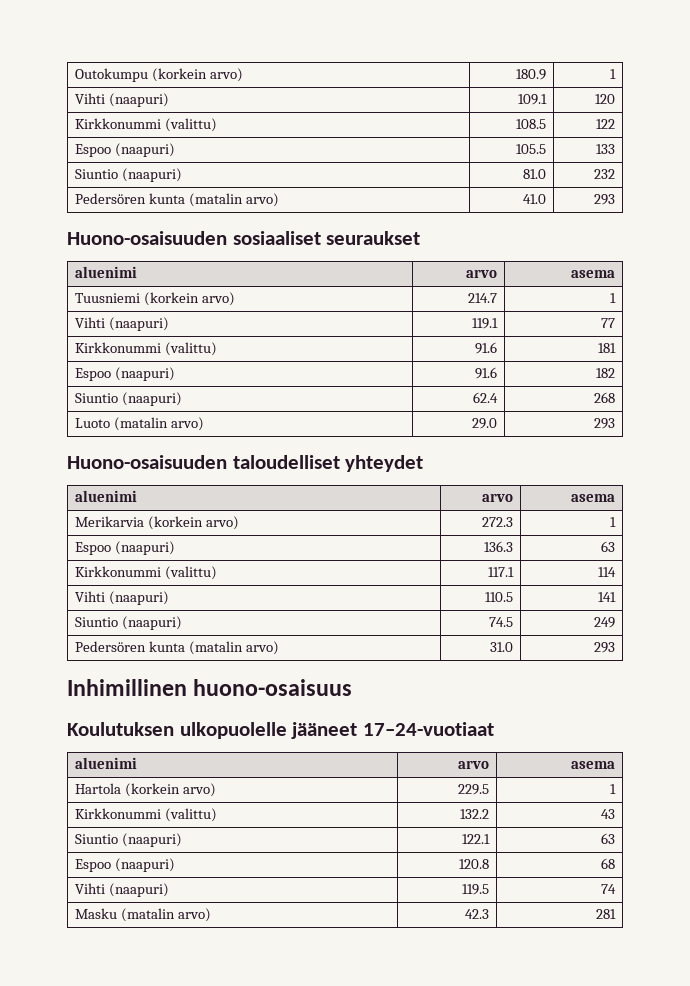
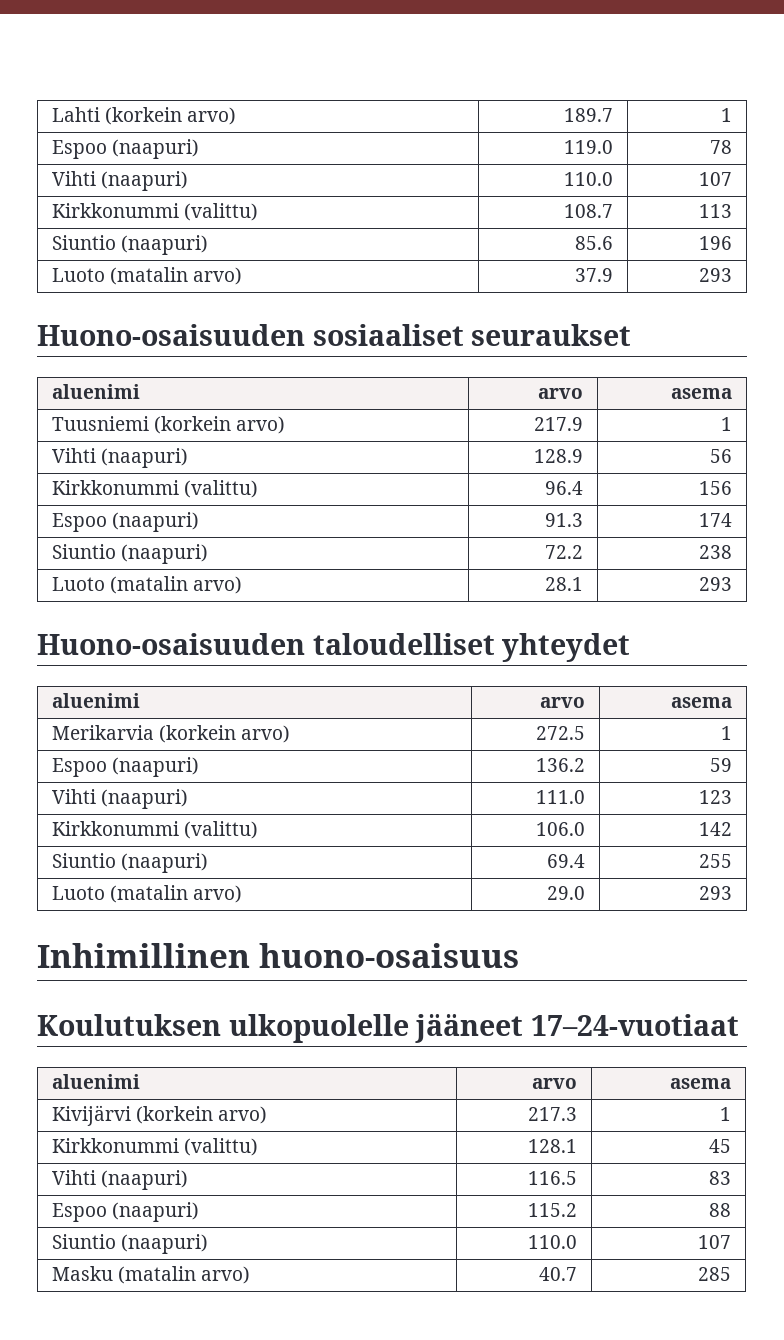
- Outokumpu (korkein arvo) | 180.9 | 1
- Vihti (naapuri) | 109.1 | 120
- Kirkkonummi (valittu) | 108.5 | 122
- Espoo (naapuri) | 105.5 | 133
- Siuntio (naapuri) | 81.0 | 232
- Pedersören kunta (matalin arvo) | 41.0 | 293
+ Lahti (korkein arvo) | 189.7 | 1
+ Espoo (naapuri) | 119.0 | 78
+ Vihti (naapuri) | 110.0 | 107
+ Kirkkonummi (valittu) | 108.7 | 113
+ Siuntio (naapuri) | 85.6 | 196
+ Luoto (matalin arvo) | 37.9 | 293
- Tuusniemi (korkein arvo) | 214.7 | 1
- Vihti (naapuri) | 119.1 | 77
- Kirkkonummi (valittu) | 91.6 | 181
- Espoo (naapuri) | 91.6 | 182
- Siuntio (naapuri) | 62.4 | 268
- Luoto (matalin arvo) | 29.0 | 293
+ Tuusniemi (korkein arvo) | 217.9 | 1
+ Vihti (naapuri) | 128.9 | 56
+ Kirkkonummi (valittu) | 96.4 | 156
+ Espoo (naapuri) | 91.3 | 174
+ Siuntio (naapuri) | 72.2 | 238
+ Luoto (matalin arvo) | 28.1 | 293
- Merikarvia (korkein arvo) | 272.3 | 1
- Espoo (naapuri) | 136.3 | 63
- Kirkkonummi (valittu) | 117.1 | 114
- Vihti (naapuri) | 110.5 | 141
- Siuntio (naapuri) | 74.5 | 249
- Pedersören kunta (matalin arvo) | 31.0 | 293
+ Merikarvia (korkein arvo) | 272.5 | 1
+ Espoo (naapuri) | 136.2 | 59
+ Vihti (naapuri) | 111.0 | 123
+ Kirkkonummi (valittu) | 106.0 | 142
+ Siuntio (naapuri) | 69.4 | 255
+ Luoto (matalin arvo) | 29.0 | 293
- Hartola (korkein arvo) | 229.5 | 1
+ Kivijärvi (korkein arvo) | 217.3 | 1
- Kirkkonummi (valittu) | 132.2 | 43
- Siuntio (naapuri) | 122.1 | 63
- Espoo (naapuri) | 120.8 | 68
- Vihti (naapuri) | 119.5 | 74
+ Kirkkonummi (valittu) | 128.1 | 45
+ Vihti (naapuri) | 116.5 | 83
+ Espoo (naapuri) | 115.2 | 88
+ Siuntio (naapuri) | 110.0 | 107
- Masku (matalin arvo) | 42.3 | 281
+ Masku (matalin arvo) | 40.7 | 285

